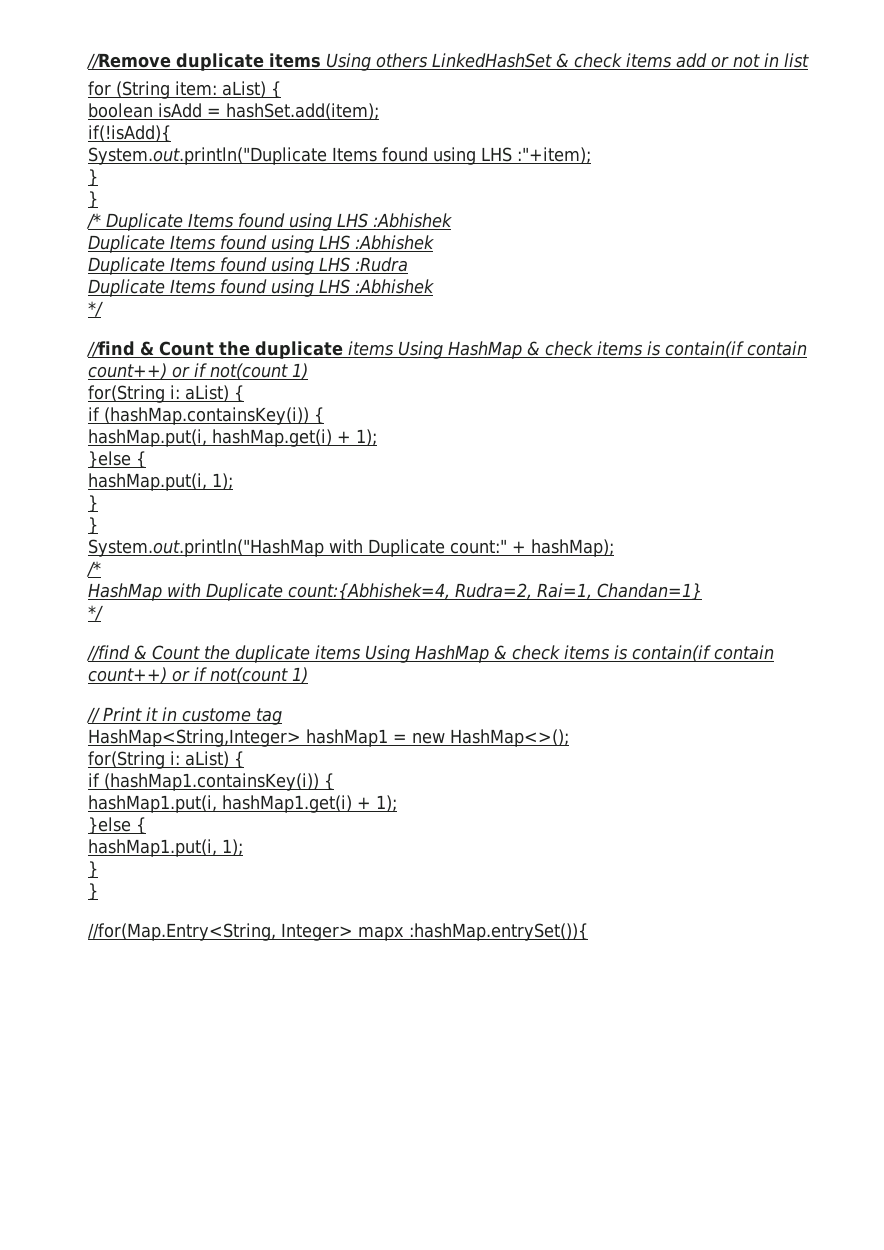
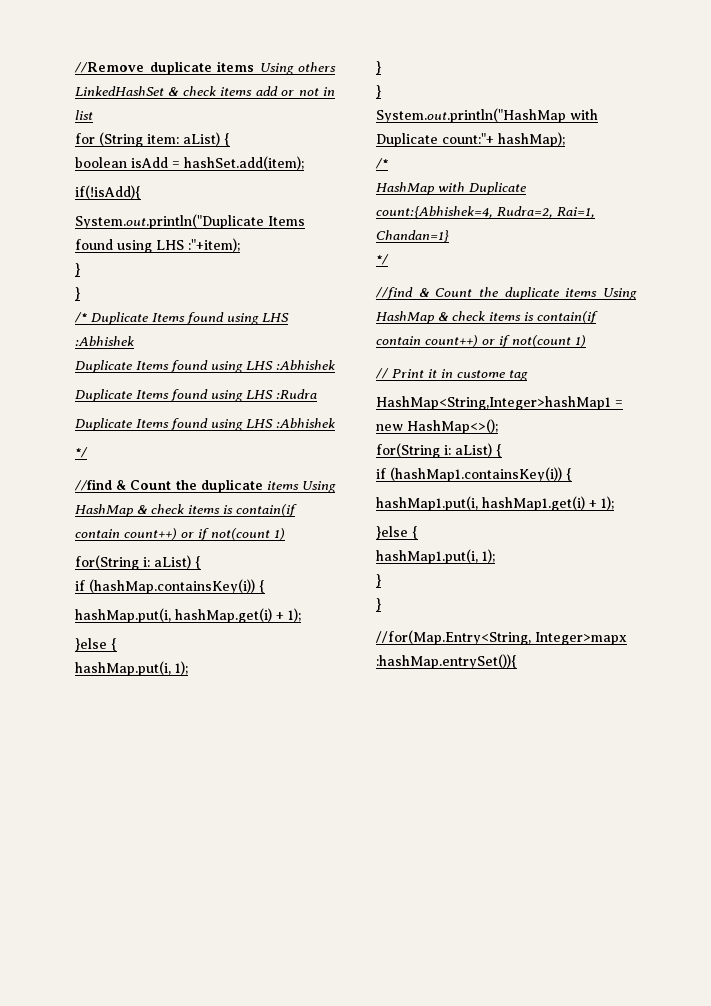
- System.out.println("HashMap with Duplicate count:" + hashMap);
+ System.out.println("HashMap with Duplicate count:"+ hashMap);
- HashMap<String,Integer> hashMap1 = new HashMap<>();
+ HashMap<String,Integer>hashMap1 = new HashMap<>();
- //for(Map.Entry<String, Integer> mapx :hashMap.entrySet()){
+ //for(Map.Entry<String, Integer>mapx :hashMap.entrySet()){

